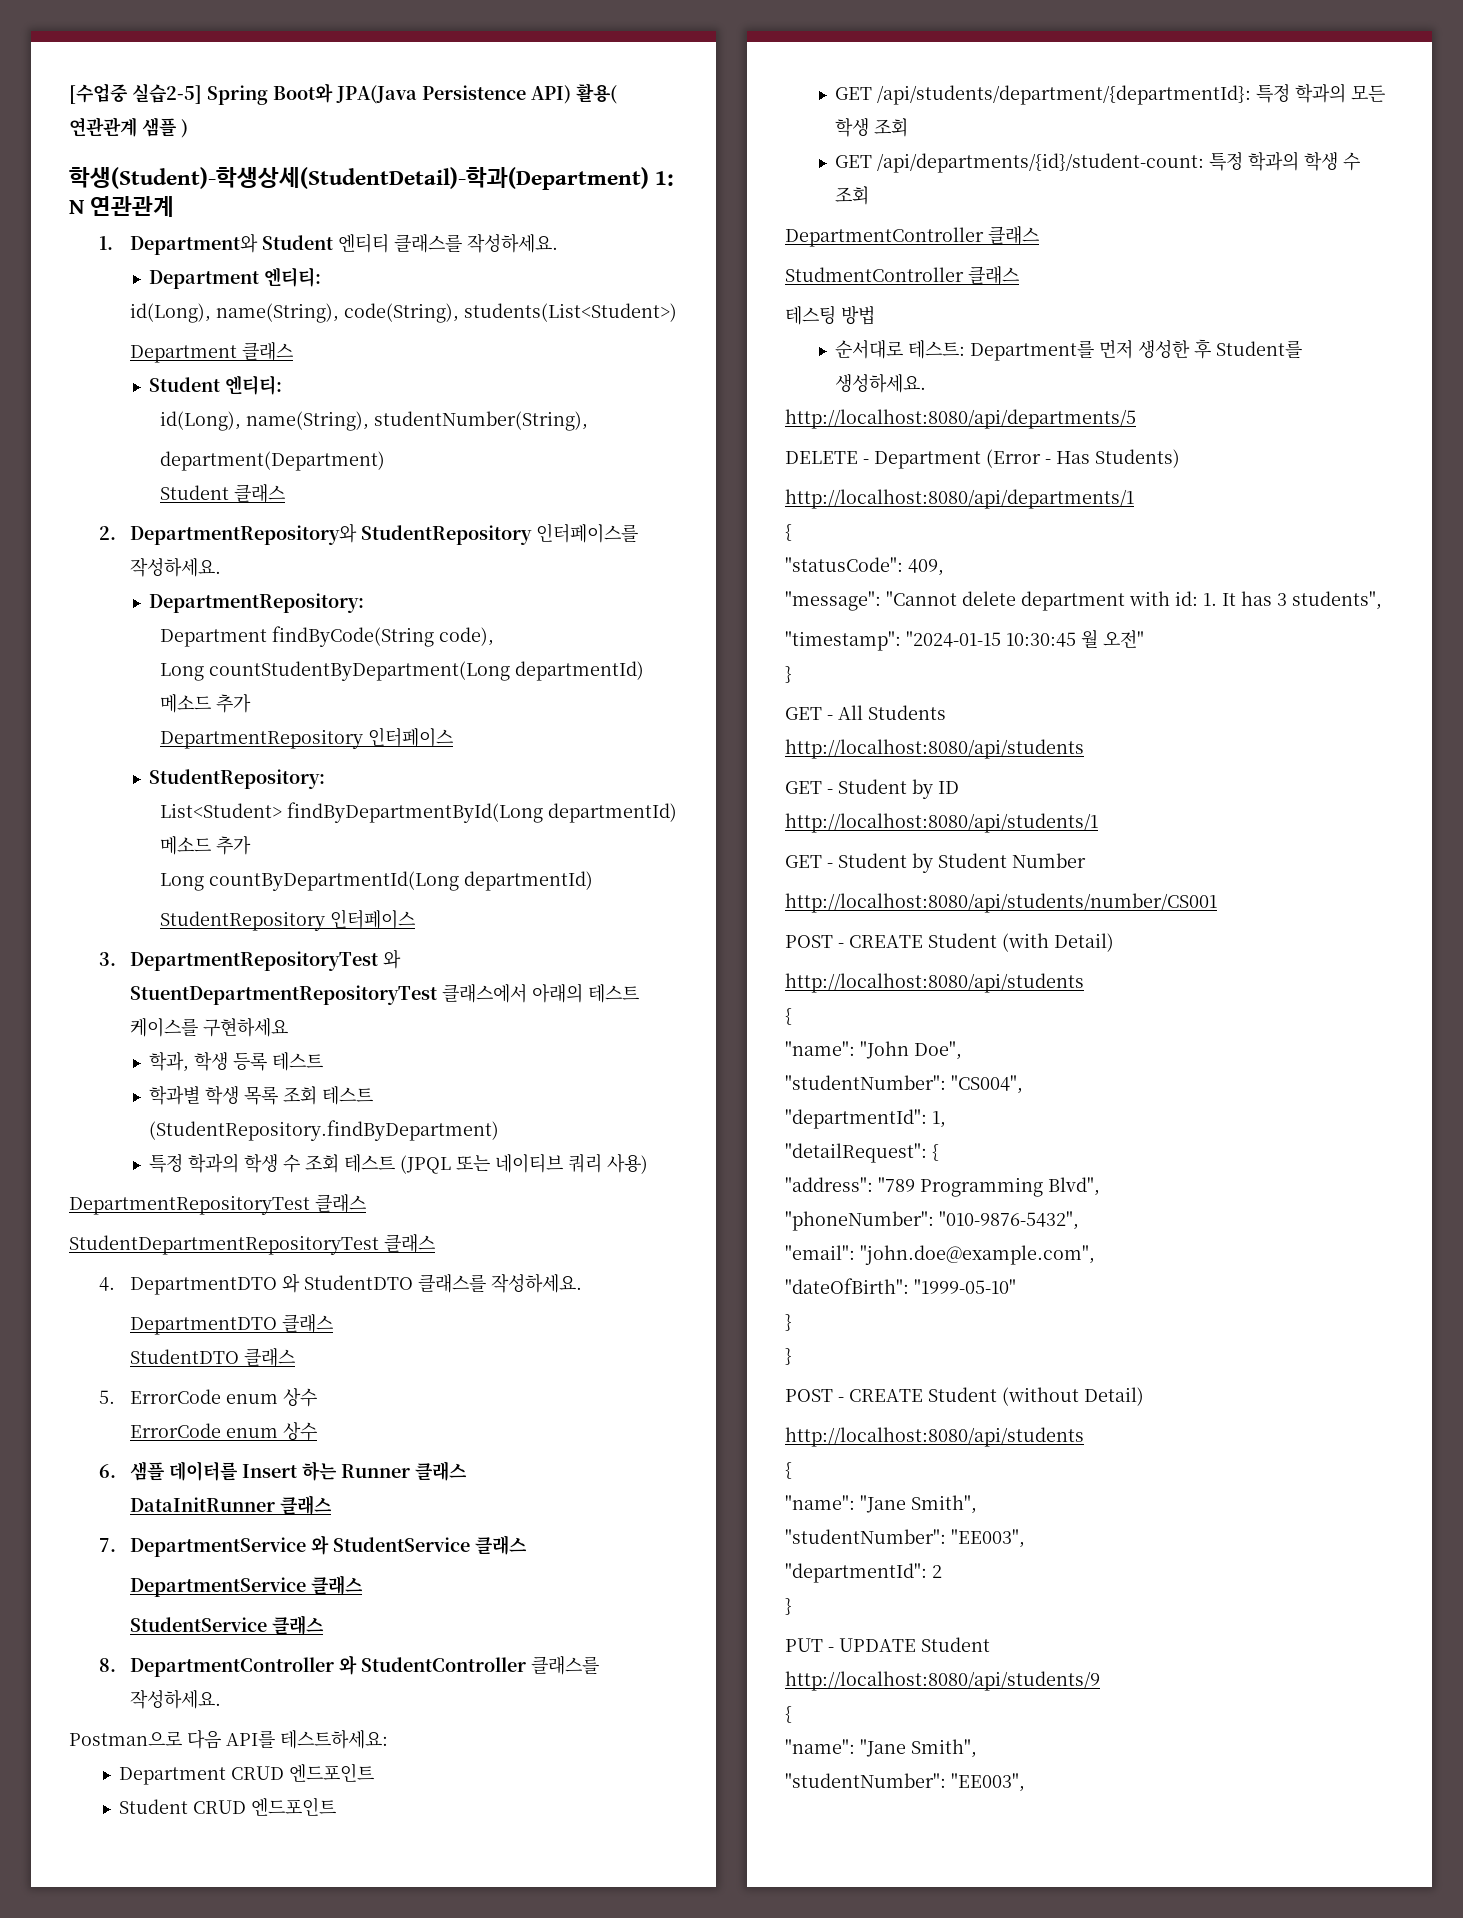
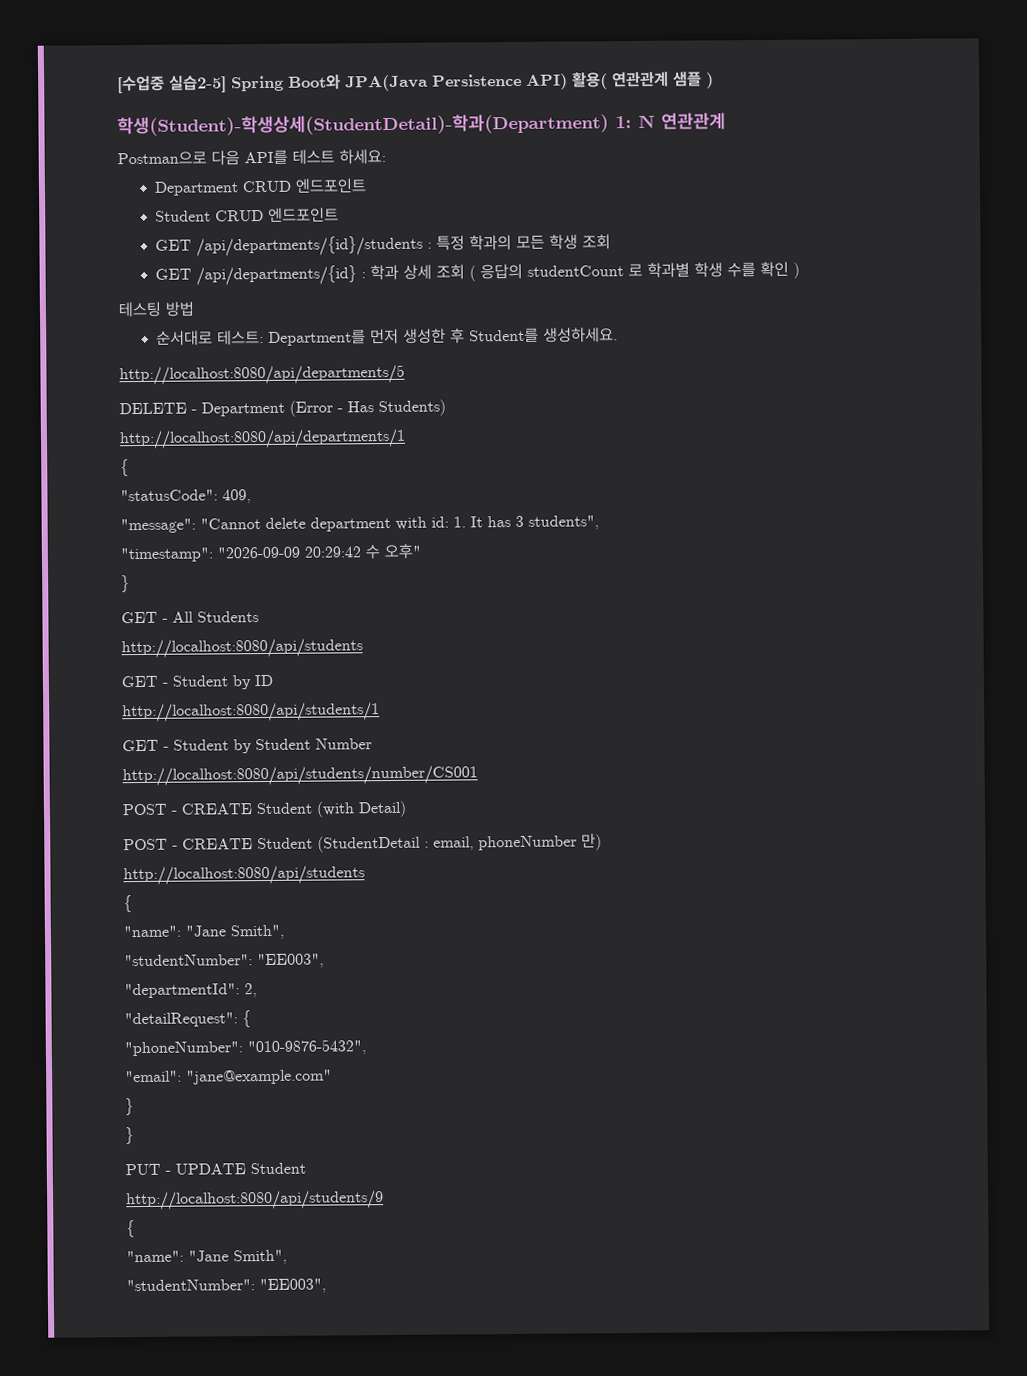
- 1. Department와 Student 엔티티 클래스를 작성하세요.
- Department 엔티티:
- id(Long), name(String), code(String), students(List<Student>)
- Department 클래스
- Student 엔티티:
- id(Long), name(String), studentNumber(String),
- department(Department)
- Student 클래스
- 2. DepartmentRepository와 StudentRepository 인터페이스를 작성하세요.
- DepartmentRepository:
- Department findByCode(String code),
- Long countStudentByDepartment(Long departmentId) 메소드 추가
- DepartmentRepository 인터페이스
- StudentRepository:
- List<Student> findByDepartmentById(Long departmentId) 메소드 추가
- Long countByDepartmentId(Long departmentId)
- StudentRepository 인터페이스
- 3. DepartmentRepositoryTest 와 StuentDepartmentRepositoryTest 클래스에서 아래의 테스트 케이스를 구현하세요
- 학과, 학생 등록 테스트
- 학과별 학생 목록 조회 테스트 (StudentRepository.findByDepartment)
- 특정 학과의 학생 수 조회 테스트 (JPQL 또는 네이티브 쿼리 사용)
- DepartmentRepositoryTest 클래스
- StudentDepartmentRepositoryTest 클래스
- 4. DepartmentDTO 와 StudentDTO 클래스를 작성하세요.
- DepartmentDTO 클래스
- StudentDTO 클래스
- 5. ErrorCode enum 상수
- ErrorCode enum 상수
- 6. 샘플 데이터를 Insert 하는 Runner 클래스
- DataInitRunner 클래스
- 7. DepartmentService 와 StudentService 클래스
- DepartmentService 클래스
- StudentService 클래스
- 8. DepartmentController 와 StudentController 클래스를 작성하세요.
- Postman으로 다음 API를 테스트하세요:
+ Postman으로 다음 API를 테스트 하세요:
- GET /api/students/department/{departmentId}: 특정 학과의 모든 학생 조회
+ GET /api/departments/{id}/students : 특정 학과의 모든 학생 조회
- GET /api/departments/{id}/student-count: 특정 학과의 학생 수 조회
- DepartmentController 클래스
- StudmentController 클래스
+ GET /api/departments/{id} : 학과 상세 조회 ( 응답의 studentCount 로 학과별 학생 수를 확인 )
- "timestamp": "2024-01-15 10:30:45 월 오전"
+ "timestamp": "2026-09-09 20:29:42 수 오후"
  POST - CREATE Student (with Detail)
- http://localhost:8080/api/students
- {
- "name": "John Doe",
- "studentNumber": "CS004",
- "departmentId": 1,
- "detailRequest": {
- "address": "789 Programming Blvd",
- "phoneNumber": "010-9876-5432",
- "email": "john.doe@example.com",
- "dateOfBirth": "1999-05-10"
- }
- }
- POST - CREATE Student (without Detail)
+ POST - CREATE Student (StudentDetail : email, phoneNumber 만)
- "departmentId": 2
+ "departmentId": 2,
+ "detailRequest": {
+ "phoneNumber": "010-9876-5432",
+ "email": "jane@example.com"
+ }

